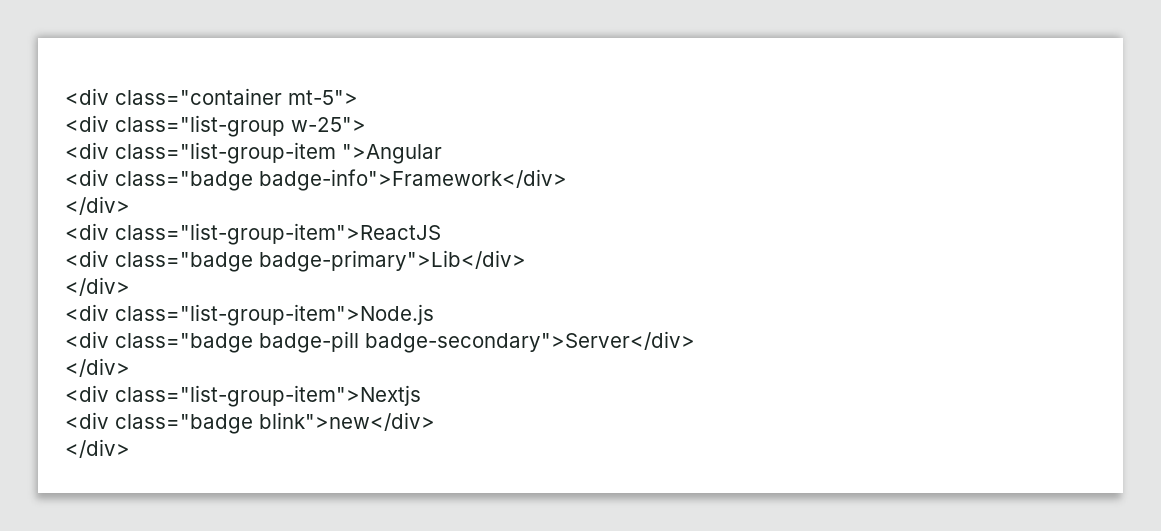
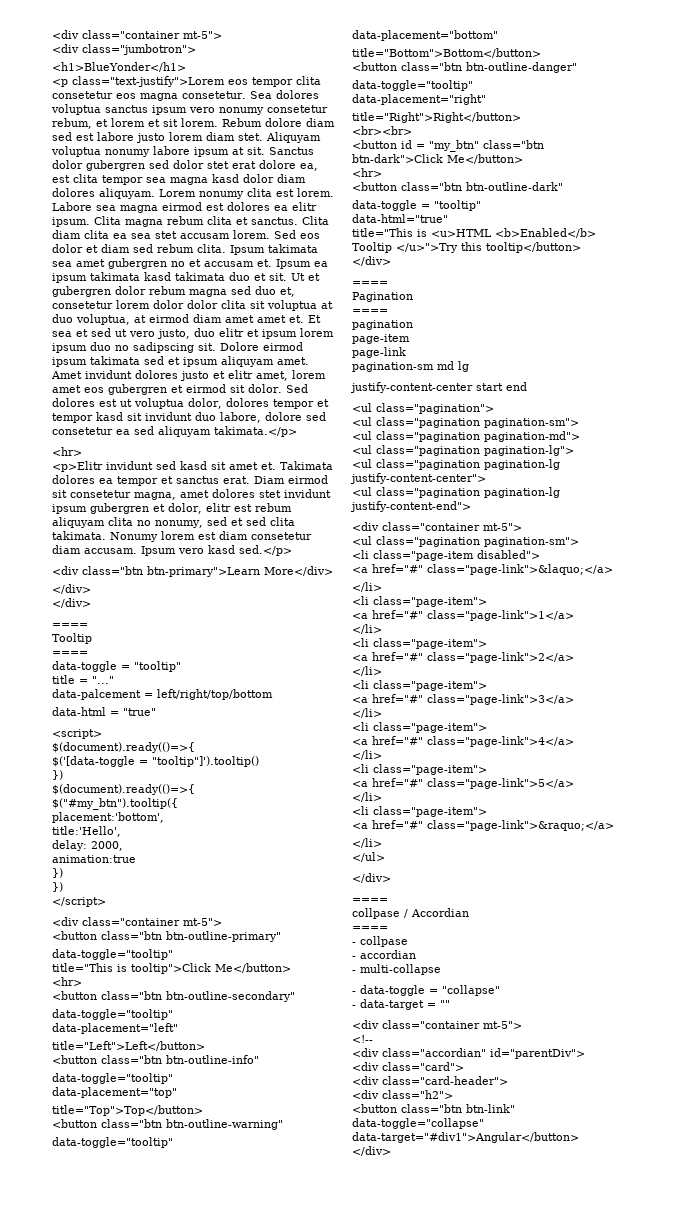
- <div class="list-group w-25">
- <div class="list-group-item ">Angular
- <div class="badge badge-info">Framework</div>
+ <div class="jumbotron">
+ <h1>BlueYonder</h1>
+ <p class="text-justify">Lorem eos tempor clita consetetur eos magna consetetur. Sea dolores voluptua sanctus ipsum vero nonumy consetetur rebum, et lorem et sit lorem. Rebum dolore diam sed est labore justo lorem diam stet. Aliquyam voluptua nonumy labore ipsum at sit. Sanctus dolor gubergren sed dolor stet erat dolore ea, est clita tempor sea magna kasd dolor diam dolores aliquyam. Lorem nonumy clita est lorem. Labore sea magna eirmod est dolores ea elitr ipsum. Clita magna rebum clita et sanctus. Clita diam clita ea sea stet accusam lorem. Sed eos dolor et diam sed rebum clita. Ipsum takimata sea amet gubergren no et accusam et. Ipsum ea ipsum takimata kasd takimata duo et sit. Ut et gubergren dolor rebum magna sed duo et, consetetur lorem dolor dolor clita sit voluptua at duo voluptua, at eirmod diam amet amet et. Et sea et sed ut vero justo, duo elitr et ipsum lorem ipsum duo no sadipscing sit. Dolore eirmod ipsum takimata sed et ipsum aliquyam amet. Amet invidunt dolores justo et elitr amet, lorem amet eos gubergren et eirmod sit dolor. Sed dolores est ut voluptua dolor, dolores tempor et tempor kasd sit invidunt duo labore, dolore sed consetetur ea sed aliquyam takimata.</p>
+ <hr>
+ <p>Elitr invidunt sed kasd sit amet et. Takimata dolores ea tempor et sanctus erat. Diam eirmod sit consetetur magna, amet dolores stet invidunt ipsum gubergren et dolor, elitr est rebum aliquyam clita no nonumy, sed et sed clita takimata. Nonumy lorem est diam consetetur diam accusam. Ipsum vero kasd sed.</p>
+ <div class="btn btn-primary">Learn More</div>
  </div>
- <div class="list-group-item">ReactJS
- <div class="badge badge-primary">Lib</div>
  </div>
- <div class="list-group-item">Node.js
- <div class="badge badge-pill badge-secondary">Server</div>
+ ====
+ Tooltip
+ ====
+ data-toggle = "tooltip"
+ title = "..."
+ data-palcement = left/right/top/bottom
+ data-html = "true"
+ <script>
+ $(document).ready(()=>{
+ $('[data-toggle = "tooltip"]').tooltip()
+ })
+ $(document).ready(()=>{
+ $("#my_btn").tooltip({
+ placement:'bottom',
+ title:'Hello',
+ delay: 2000,
+ animation:true
+ })
+ })
+ </script>
+ <div class="container mt-5">
+ <button class="btn btn-outline-primary"
+ data-toggle="tooltip"
+ title="This is tooltip">Click Me</button>
+ <hr>
+ <button class="btn btn-outline-secondary"
+ data-toggle="tooltip"
+ data-placement="left"
+ title="Left">Left</button>
+ <button class="btn btn-outline-info"
+ data-toggle="tooltip"
+ data-placement="top"
+ title="Top">Top</button>
+ <button class="btn btn-outline-warning"
+ data-toggle="tooltip"
+ data-placement="bottom"
+ title="Bottom">Bottom</button>
+ <button class="btn btn-outline-danger"
+ data-toggle="tooltip"
+ data-placement="right"
+ title="Right">Right</button>
+ <br><br>
+ <button id = "my_btn" class="btn btn-dark">Click Me</button>
+ <hr>
+ <button class="btn btn-outline-dark"
+ data-toggle = "tooltip"
+ data-html="true"
+ title="This is <u>HTML <b>Enabled</b> Tooltip </u>">Try this tooltip</button>
  </div>
- <div class="list-group-item">Nextjs
- <div class="badge blink">new</div>
+ ====
+ Pagination
+ ====
+ pagination
+ page-item
+ page-link
+ pagination-sm md lg
+ justify-content-center start end
+ <ul class="pagination">
+ <ul class="pagination pagination-sm">
+ <ul class="pagination pagination-md">
+ <ul class="pagination pagination-lg">
+ <ul class="pagination pagination-lg justify-content-center">
+ <ul class="pagination pagination-lg justify-content-end">
+ <div class="container mt-5">
+ <ul class="pagination pagination-sm">
+ <li class="page-item disabled">
+ <a href="#" class="page-link">&laquo;</a>
+ </li>
+ <li class="page-item">
+ <a href="#" class="page-link">1</a>
+ </li>
+ <li class="page-item">
+ <a href="#" class="page-link">2</a>
+ </li>
+ <li class="page-item">
+ <a href="#" class="page-link">3</a>
+ </li>
+ <li class="page-item">
+ <a href="#" class="page-link">4</a>
+ </li>
+ <li class="page-item">
+ <a href="#" class="page-link">5</a>
+ </li>
+ <li class="page-item">
+ <a href="#" class="page-link">&raquo;</a>
+ </li>
+ </ul>
+ </div>
+ ====
+ collpase / Accordian
+ ====
+ - collpase
+ - accordian
+ - multi-collapse
+ - data-toggle = "collapse"
+ - data-target = ""
+ <div class="container mt-5">
+ <!--
+ <div class="accordian" id="parentDiv">
+ <div class="card">
+ <div class="card-header">
+ <div class="h2">
+ <button class="btn btn-link" data-toggle="collapse" data-target="#div1">Angular</button>

